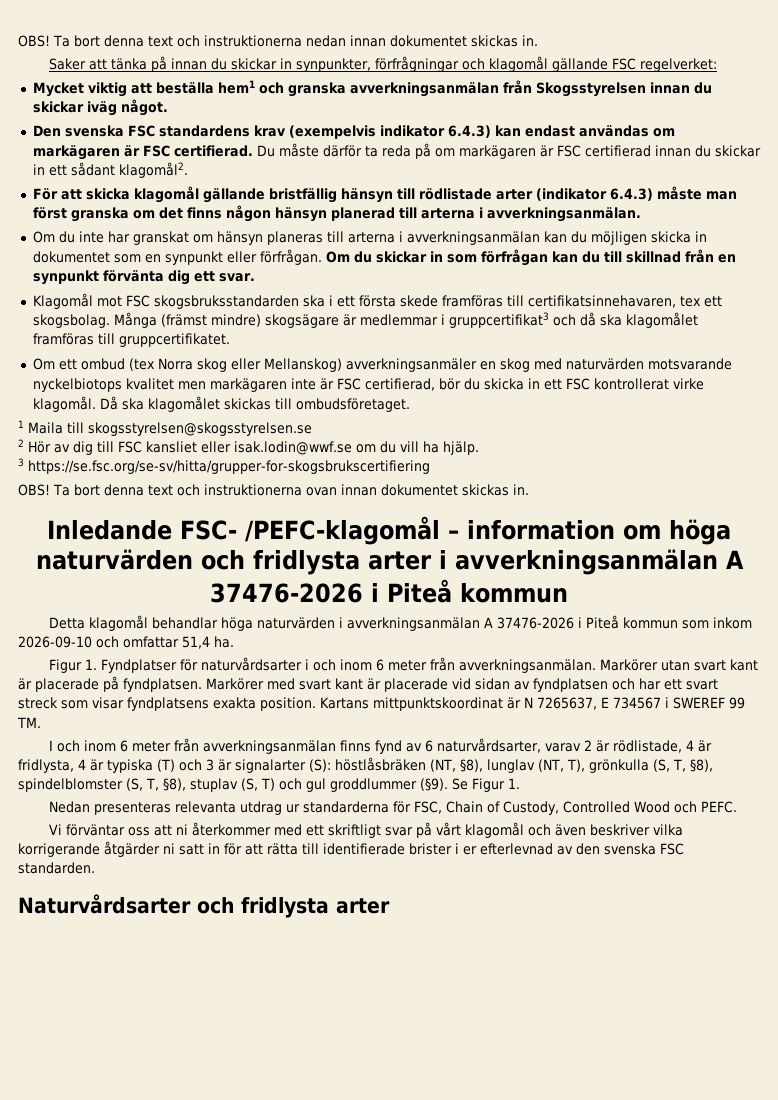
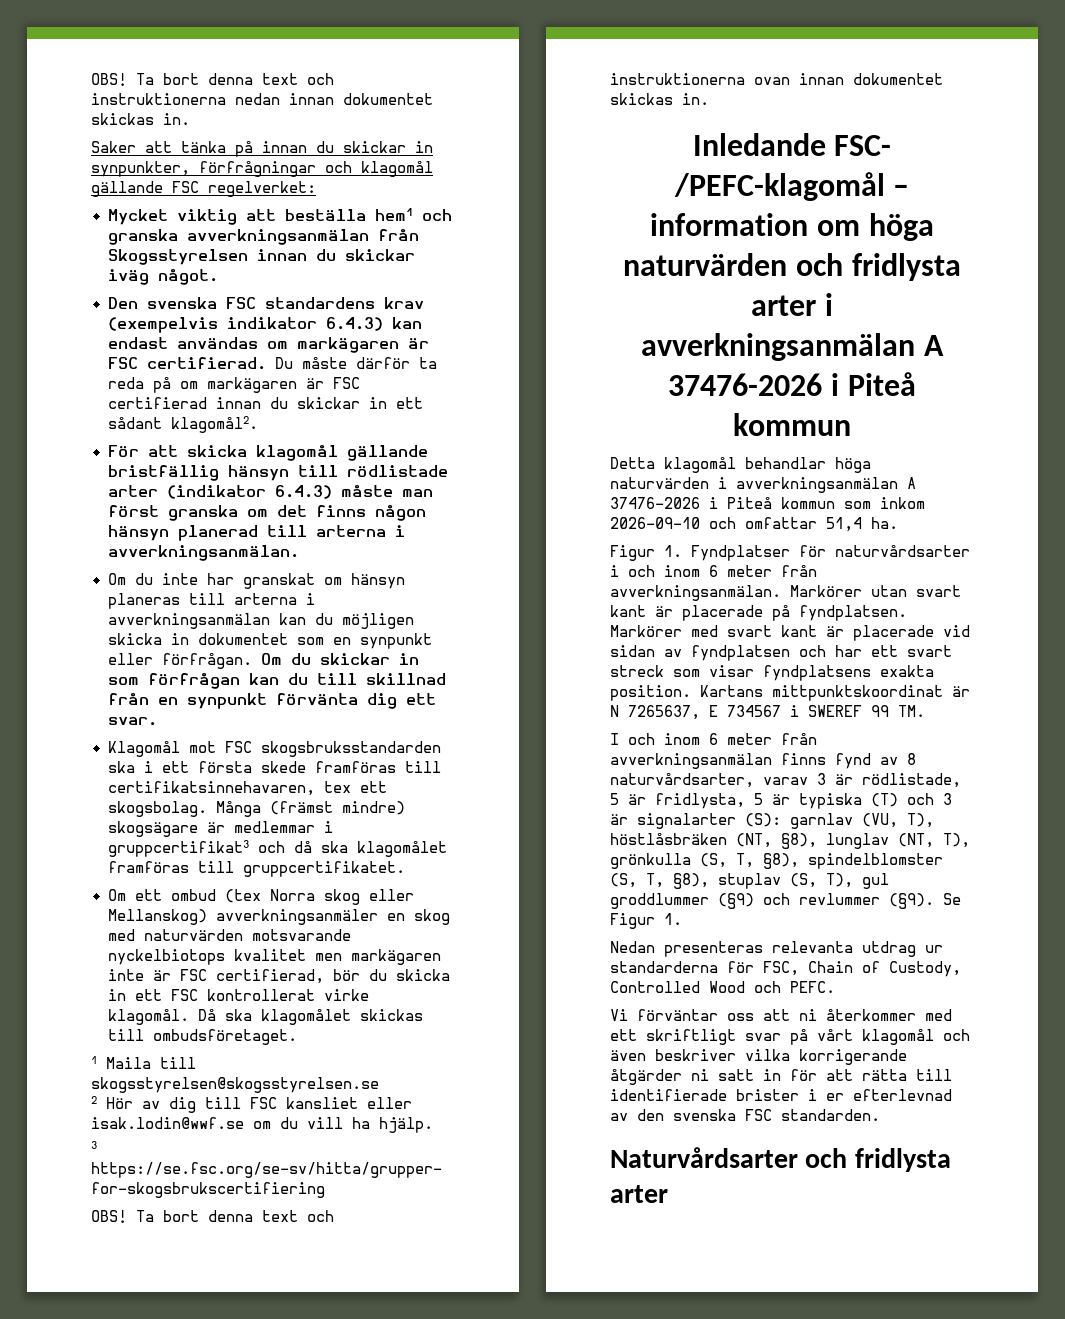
- I och inom 6 meter från avverkningsanmälan finns fynd av 6 naturvårdsarter, varav 2 är rödlistade, 4 är fridlysta, 4 är typiska (T) och 3 är signalarter (S): höstlåsbräken (NT, §8), lunglav (NT, T), grönkulla (S, T, §8), spindelblomster (S, T, §8), stuplav (S, T) och gul groddlummer (§9).
+ I och inom 6 meter från avverkningsanmälan finns fynd av 8 naturvårdsarter, varav 3 är rödlistade, 5 är fridlysta, 5 är typiska (T) och 3 är signalarter (S): garnlav (VU, T), höstlåsbräken (NT, §8), lunglav (NT, T), grönkulla (S, T, §8), spindelblomster (S, T, §8), stuplav (S, T), gul groddlummer (§9) och revlummer (§9).

